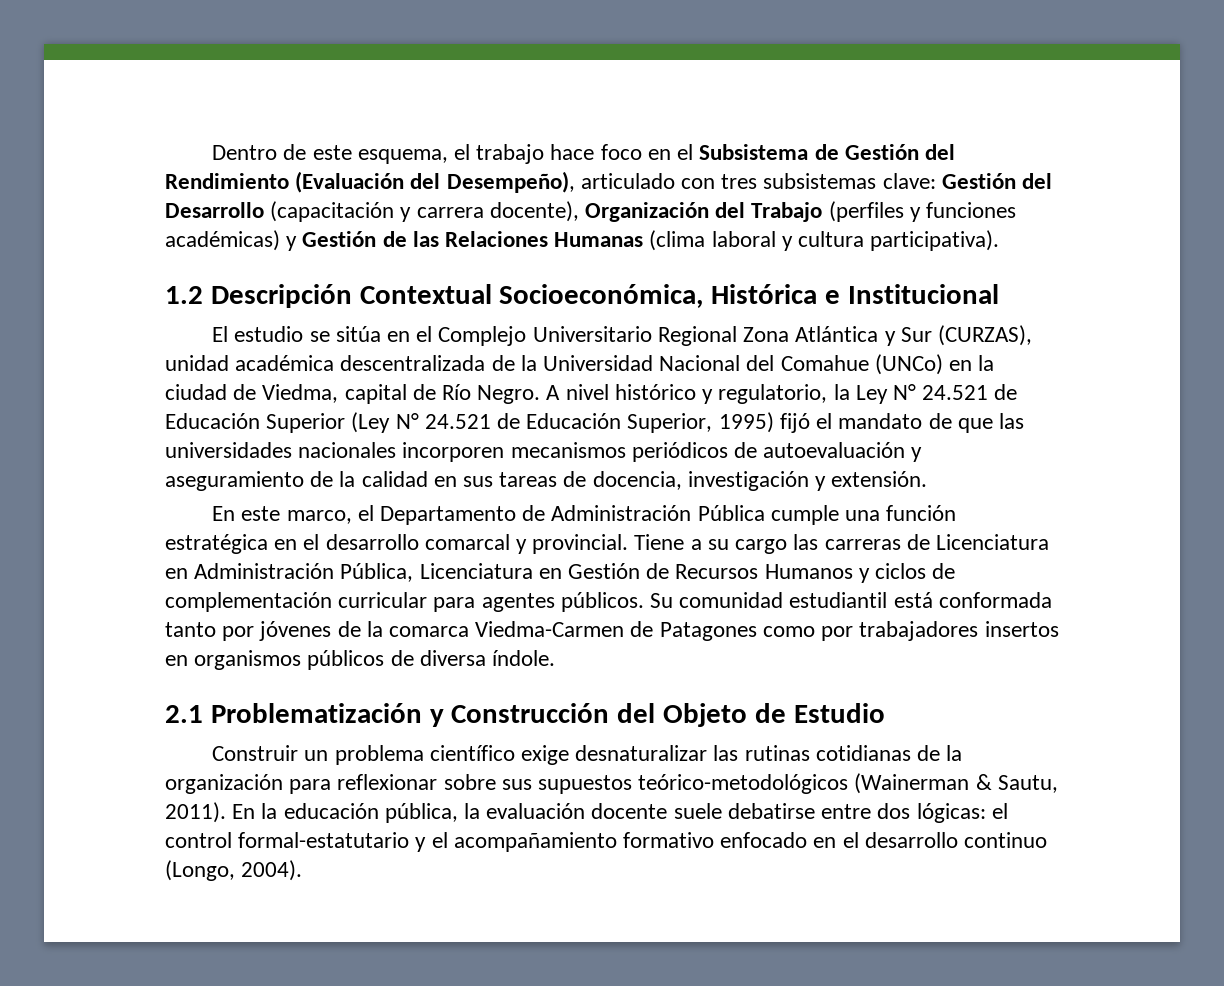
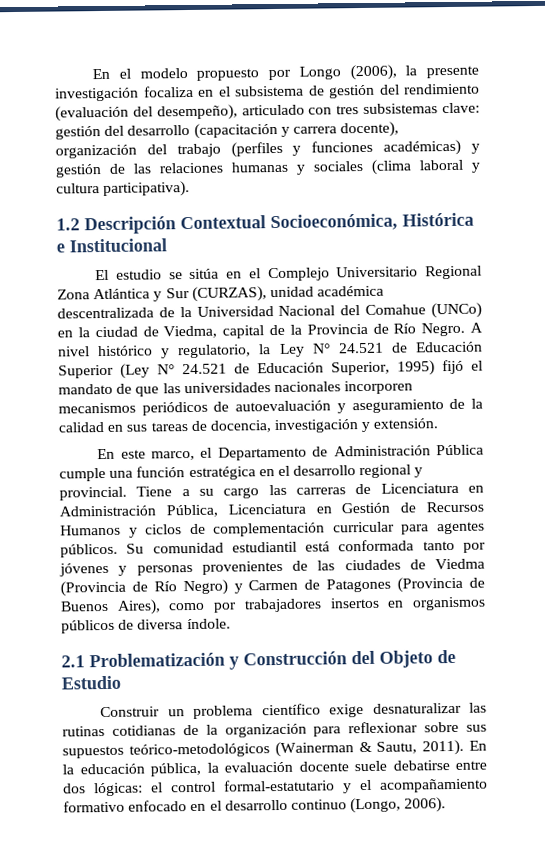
- Dentro de este esquema, el trabajo hace foco en el Subsistema de Gestión del Rendimiento (Evaluación del Desempeño), articulado con tres subsistemas clave: Gestión del Desarrollo (capacitación y carrera docente), Organización del Trabajo (perfiles y funciones académicas) y Gestión de las Relaciones Humanas (clima laboral y cultura participativa).
+ En el modelo propuesto por Longo (2006), la presente investigación focaliza en el subsistema de gestión del rendimiento (evaluación del desempeño), articulado con tres subsistemas clave: gestión del desarrollo (capacitación y carrera docente), organización del trabajo (perfiles y funciones académicas) y gestión de las relaciones humanas y sociales (clima laboral y cultura participativa).
- El estudio se sitúa en el Complejo Universitario Regional Zona Atlántica y Sur (CURZAS), unidad académica descentralizada de la Universidad Nacional del Comahue (UNCo) en la ciudad de Viedma, capital de Río Negro.
+ El estudio se sitúa en el Complejo Universitario Regional Zona Atlántica y Sur (CURZAS), unidad académica descentralizada de la Universidad Nacional del Comahue (UNCo) en la ciudad de Viedma, capital de la Provincia de Río Negro.
- En este marco, el Departamento de Administración Pública cumple una función estratégica en el desarrollo comarcal y provincial.
+ En este marco, el Departamento de Administración Pública cumple una función estratégica en el desarrollo regional y provincial.
- Su comunidad estudiantil está conformada tanto por jóvenes de la comarca Viedma-Carmen de Patagones como por trabajadores insertos en organismos públicos de diversa índole.
+ Su comunidad estudiantil está conformada tanto por jóvenes y personas provenientes de las ciudades de Viedma (Provincia de Río Negro) y Carmen de Patagones (Provincia de Buenos Aires), como por trabajadores insertos en organismos públicos de diversa índole.
- En la educación pública, la evaluación docente suele debatirse entre dos lógicas: el control formal-estatutario y el acompañamiento formativo enfocado en el desarrollo continuo (Longo, 2004).
+ En la educación pública, la evaluación docente suele debatirse entre dos lógicas: el control formal-estatutario y el acompañamiento formativo enfocado en el desarrollo continuo (Longo, 2006).

